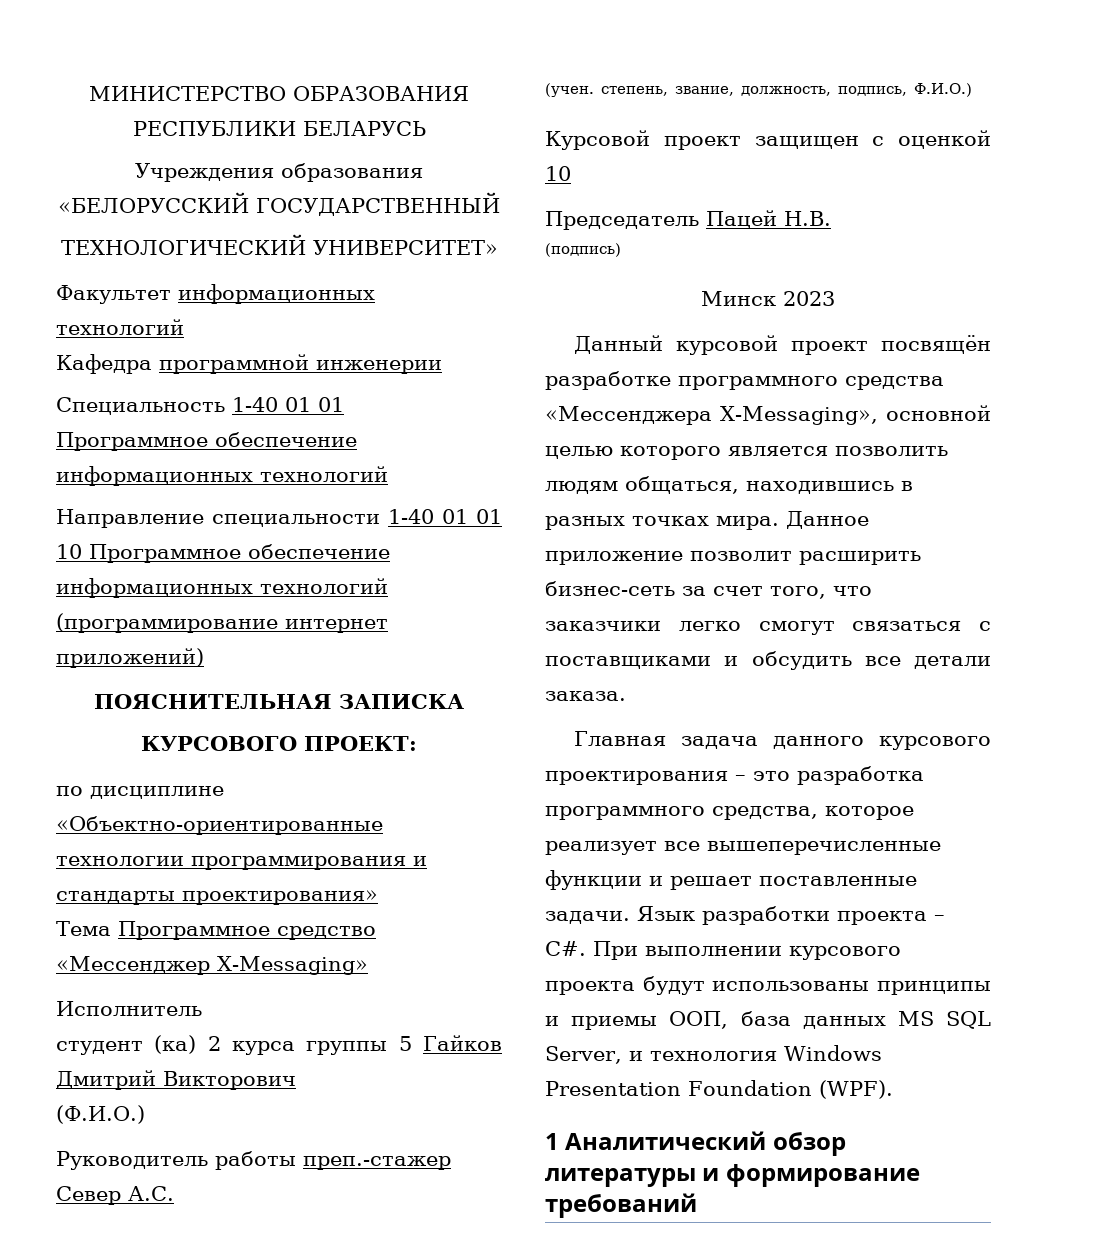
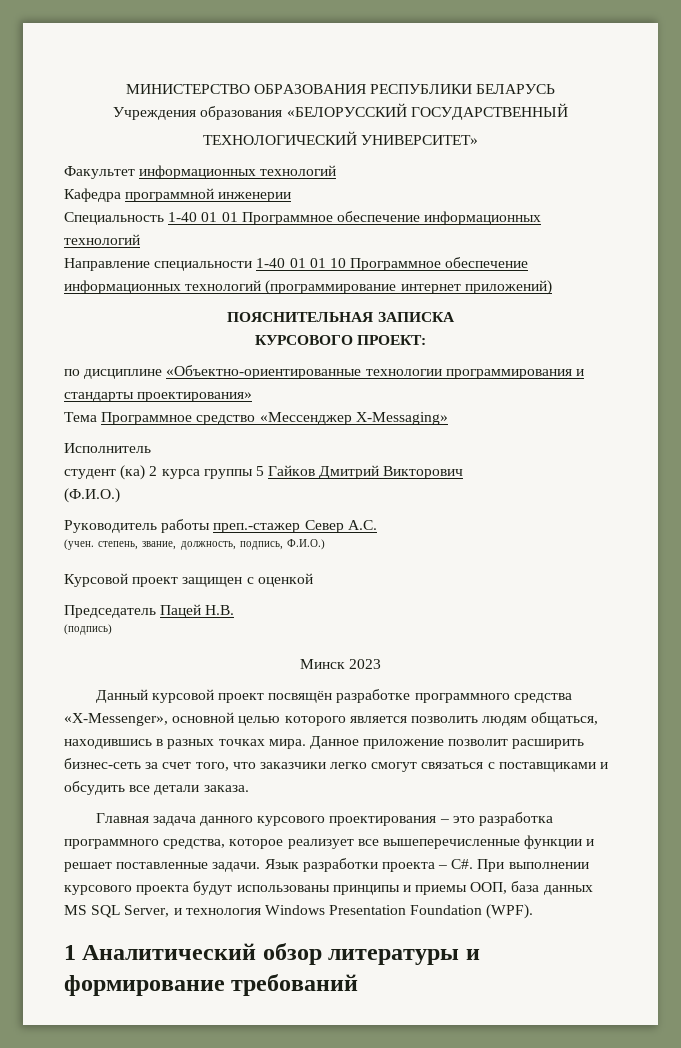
- Курсовой проект защищен с оценкой 10
+ Курсовой проект защищен с оценкой
- Данный курсовой проект посвящён разработке программного средства «Мессенджера X-Messaging», основной целью которого является позволить людям общаться, находившись в разных точках мира.
+ Данный курсовой проект посвящён разработке программного средства «X-Messenger», основной целью которого является позволить людям общаться, находившись в разных точках мира.

